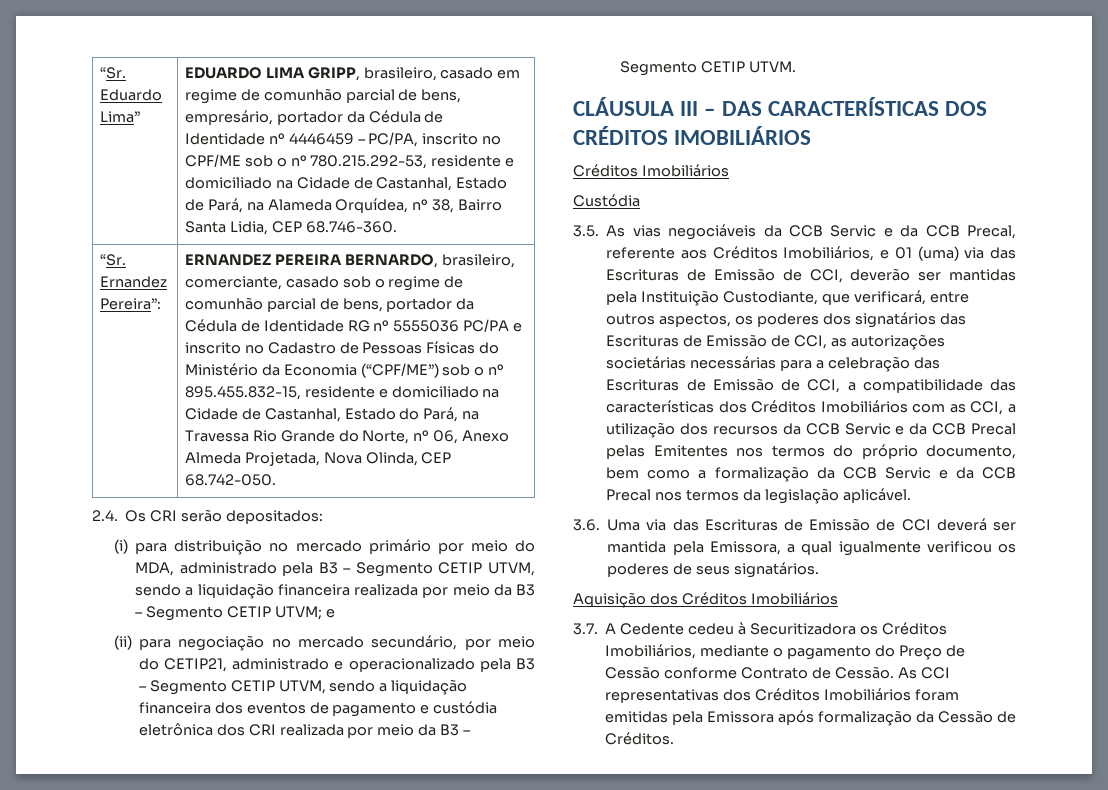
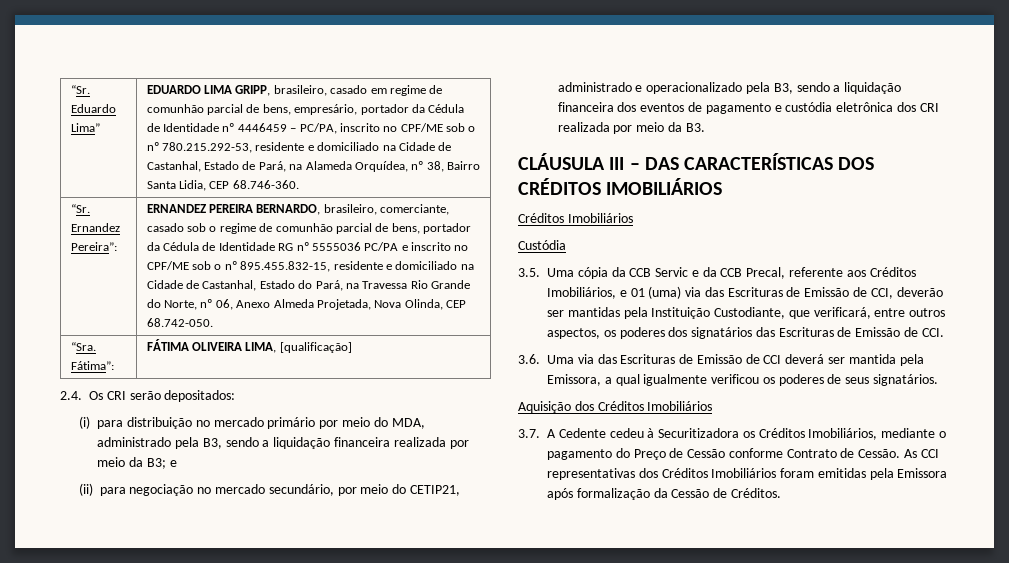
- ERNANDEZ PEREIRA BERNARDO, brasileiro, comerciante, casado sob o regime de comunhão parcial de bens, portador da Cédula de Identidade RG nº 5555036 PC/PA e inscrito no Cadastro de Pessoas Físicas do Ministério da Economia (“CPF/ME”) sob o nº 895.455.832-15, residente e domiciliado na Cidade de Castanhal, Estado do Pará, na Travessa Rio Grande do Norte, nº 06, Anexo Almeda Projetada, Nova Olinda, CEP 68.742-050.
+ ERNANDEZ PEREIRA BERNARDO, brasileiro, comerciante, casado sob o regime de comunhão parcial de bens, portador da Cédula de Identidade RG nº 5555036 PC/PA e inscrito no CPF/ME sob o nº 895.455.832-15, residente e domiciliado na Cidade de Castanhal, Estado do Pará, na Travessa Rio Grande do Norte, nº 06, Anexo Almeda Projetada, Nova Olinda, CEP 68.742-050.
+ “Sra. Fátima”: | FÁTIMA OLIVEIRA LIMA, [qualificação]
- (i) para distribuição no mercado primário por meio do MDA, administrado pela B3 – Segmento CETIP UTVM, sendo a liquidação financeira realizada por meio da B3 – Segmento CETIP UTVM; e
+ (i) para distribuição no mercado primário por meio do MDA, administrado pela B3, sendo a liquidação financeira realizada por meio da B3; e
- (ii) para negociação no mercado secundário, por meio do CETIP21, administrado e operacionalizado pela B3 – Segmento CETIP UTVM, sendo a liquidação financeira dos eventos de pagamento e custódia eletrônica dos CRI realizada por meio da B3 – Segmento CETIP UTVM.
+ (ii) para negociação no mercado secundário, por meio do CETIP21, administrado e operacionalizado pela B3, sendo a liquidação financeira dos eventos de pagamento e custódia eletrônica dos CRI realizada por meio da B3.
- 3.5. As vias negociáveis da CCB Servic e da CCB Precal, referente aos Créditos Imobiliários, e 01 (uma) via das Escrituras de Emissão de CCI, deverão ser mantidas pela Instituição Custodiante, que verificará, entre outros aspectos, os poderes dos signatários das Escrituras de Emissão de CCI, as autorizações societárias necessárias para a celebração das Escrituras de Emissão de CCI, a compatibilidade das características dos Créditos Imobiliários com as CCI, a utilização dos recursos da CCB Servic e da CCB Precal pelas Emitentes nos termos do próprio documento, bem como a formalização da CCB Servic e da CCB Precal nos termos da legislação aplicável.
+ 3.5. Uma cópia da CCB Servic e da CCB Precal, referente aos Créditos Imobiliários, e 01 (uma) via das Escrituras de Emissão de CCI, deverão ser mantidas pela Instituição Custodiante, que verificará, entre outros aspectos, os poderes dos signatários das Escrituras de Emissão de CCI.

